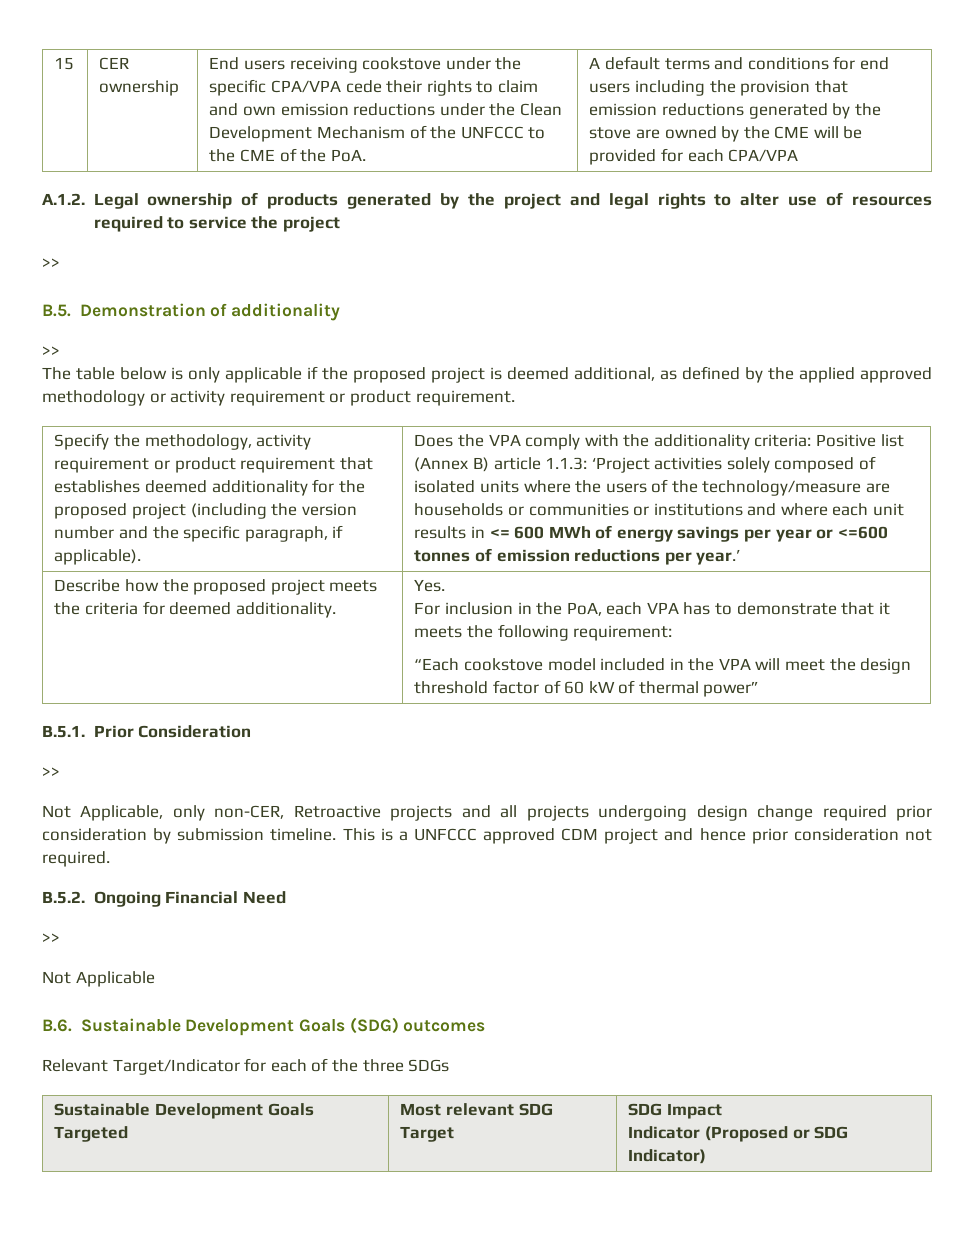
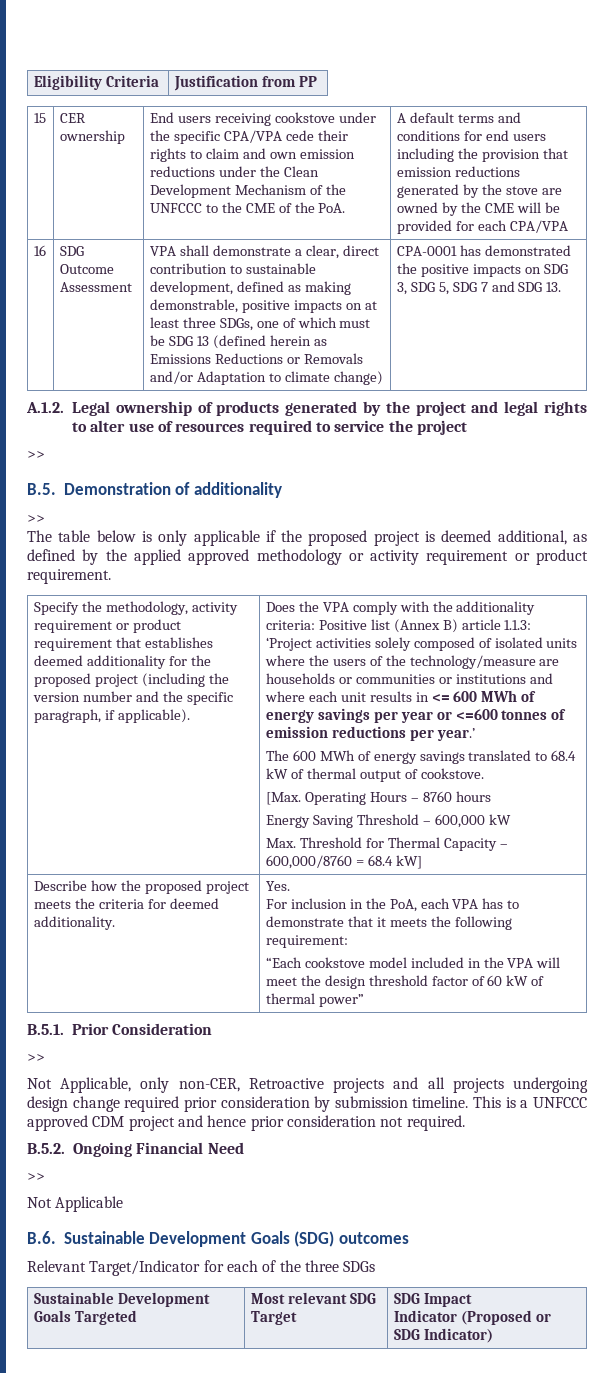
+ Eligibility Criteria | Justification from PP
+ 16 | SDG Outcome Assessment | VPA shall demonstrate a clear, direct contribution to sustainable development, defined as making demonstrable, positive impacts on at least three SDGs, one of which must be SDG 13 (defined herein as Emissions Reductions or Removals and/or Adaptation to climate change) | CPA-0001 has demonstrated the positive impacts on SDG 3, SDG 5, SDG 7 and SDG 13.
+ The 600 MWh of energy savings translated to 68.4 kW of thermal output of cookstove.
+ [Max. Operating Hours – 8760 hours
+ Energy Saving Threshold – 600,000 kW
+ Max. Threshold for Thermal Capacity – 600,000/8760 = 68.4 kW]

